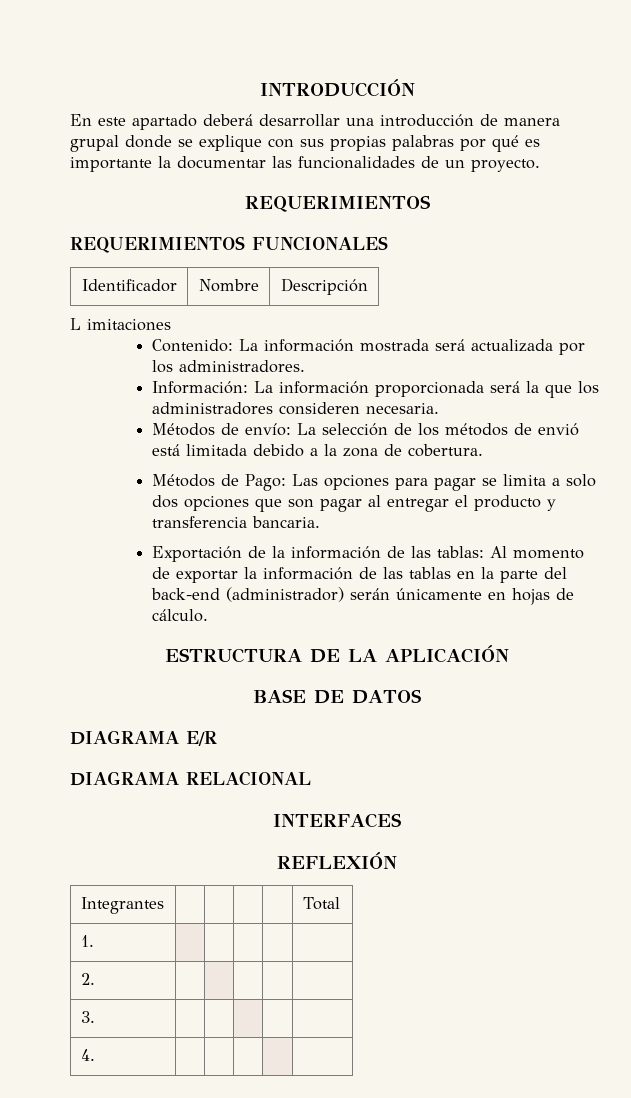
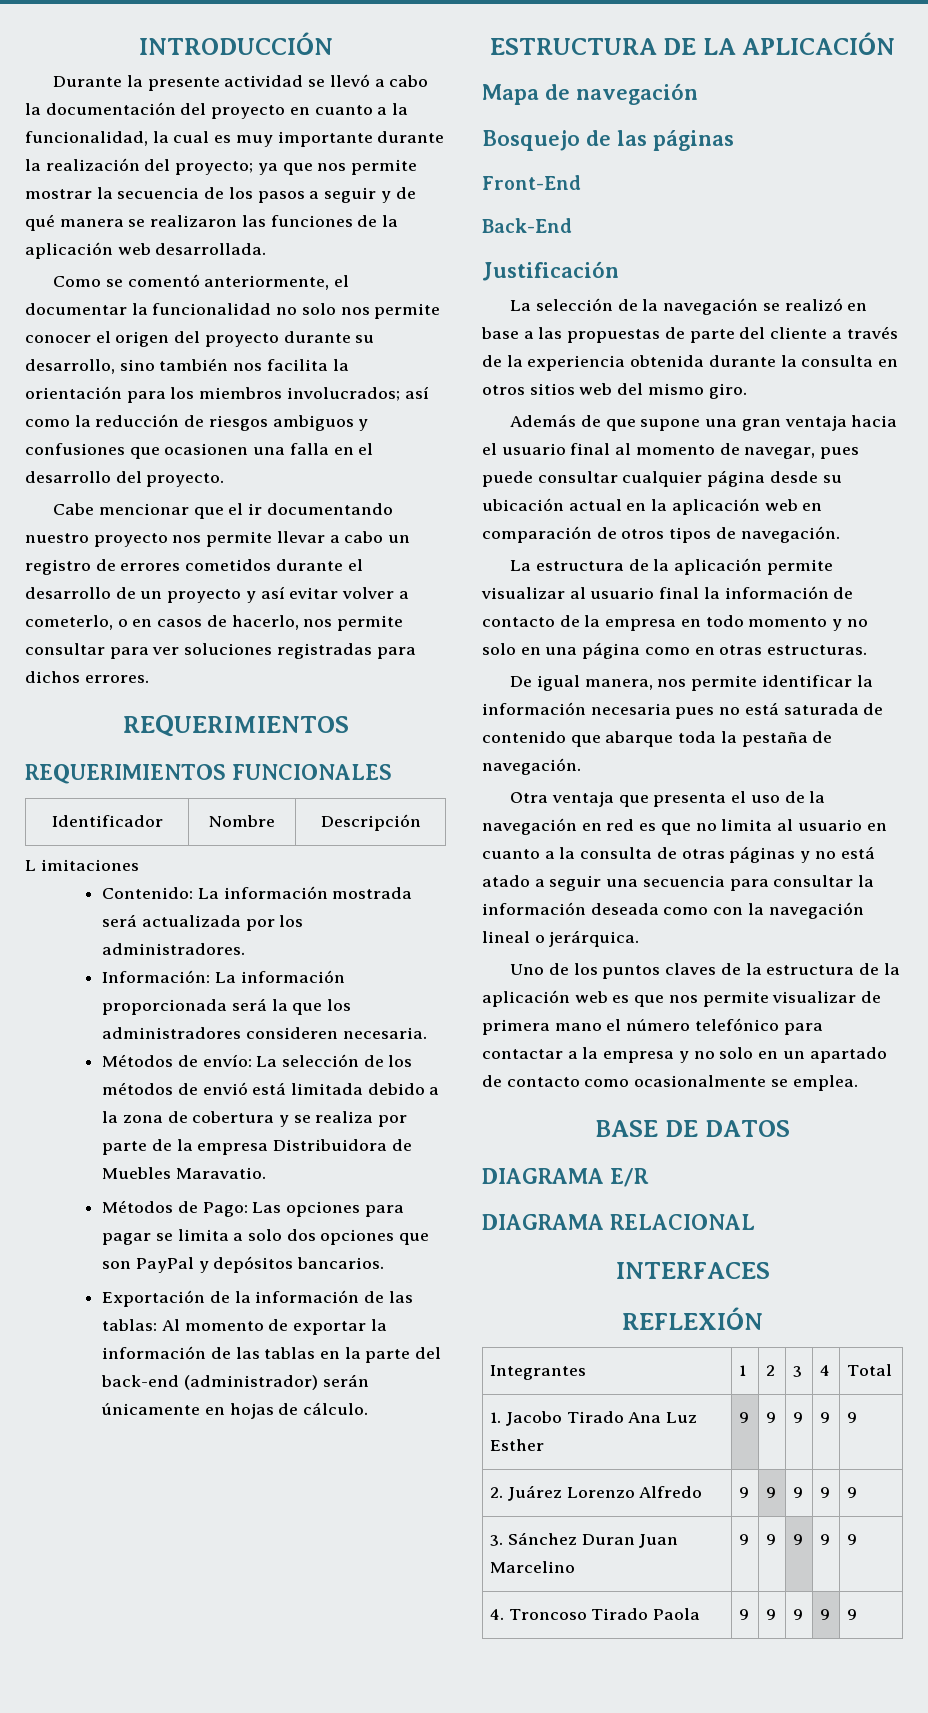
- En este apartado deberá desarrollar una introducción de manera grupal donde se explique con sus propias palabras por qué es importante la documentar las funcionalidades de un proyecto.
+ Durante la presente actividad se llevó a cabo la documentación del proyecto en cuanto a la funcionalidad, la cual es muy importante durante la realización del proyecto; ya que nos permite mostrar la secuencia de los pasos a seguir y de qué manera se realizaron las funciones de la aplicación web desarrollada.
+ Como se comentó anteriormente, el documentar la funcionalidad no solo nos permite conocer el origen del proyecto durante su desarrollo, sino también nos facilita la orientación para los miembros involucrados; así como la reducción de riesgos ambiguos y confusiones que ocasionen una falla en el desarrollo del proyecto.
+ Cabe mencionar que el ir documentando nuestro proyecto nos permite llevar a cabo un registro de errores cometidos durante el desarrollo de un proyecto y así evitar volver a cometerlo, o en casos de hacerlo, nos permite consultar para ver soluciones registradas para dichos errores.
- Métodos de envío: La selección de los métodos de envió está limitada debido a la zona de cobertura.
+ Métodos de envío: La selección de los métodos de envió está limitada debido a la zona de cobertura y se realiza por parte de la empresa Distribuidora de Muebles Maravatio.
- Métodos de Pago: Las opciones para pagar se limita a solo dos opciones que son pagar al entregar el producto y transferencia bancaria.
+ Métodos de Pago: Las opciones para pagar se limita a solo dos opciones que son PayPal y depósitos bancarios.
+ Mapa de navegación
+ Bosquejo de las páginas
+ Front-End
+ Back-End
+ Justificación
+ La selección de la navegación se realizó en base a las propuestas de parte del cliente a través de la experiencia obtenida durante la consulta en otros sitios web del mismo giro.
+ Además de que supone una gran ventaja hacia el usuario final al momento de navegar, pues puede consultar cualquier página desde su ubicación actual en la aplicación web en comparación de otros tipos de navegación.
+ La estructura de la aplicación permite visualizar al usuario final la información de contacto de la empresa en todo momento y no solo en una página como en otras estructuras.
+ De igual manera, nos permite identificar la información necesaria pues no está saturada de contenido que abarque toda la pestaña de navegación.
+ Otra ventaja que presenta el uso de la navegación en red es que no limita al usuario en cuanto a la consulta de otras páginas y no está atado a seguir una secuencia para consultar la información deseada como con la navegación lineal o jerárquica.
+ Uno de los puntos claves de la estructura de la aplicación web es que nos permite visualizar de primera mano el número telefónico para contactar a la empresa y no solo en un apartado de contacto como ocasionalmente se emplea.
- Integrantes | | | | | Total
- 1. | | | | |
- 2. | | | | |
- 3. | | | | |
- 4. | | | | |
+ Integrantes | 1 | 2 | 3 | 4 | Total
+ 1. Jacobo Tirado Ana Luz Esther | 9 | 9 | 9 | 9 | 9
+ 2. Juárez Lorenzo Alfredo | 9 | 9 | 9 | 9 | 9
+ 3. Sánchez Duran Juan Marcelino | 9 | 9 | 9 | 9 | 9
+ 4. Troncoso Tirado Paola | 9 | 9 | 9 | 9 | 9

